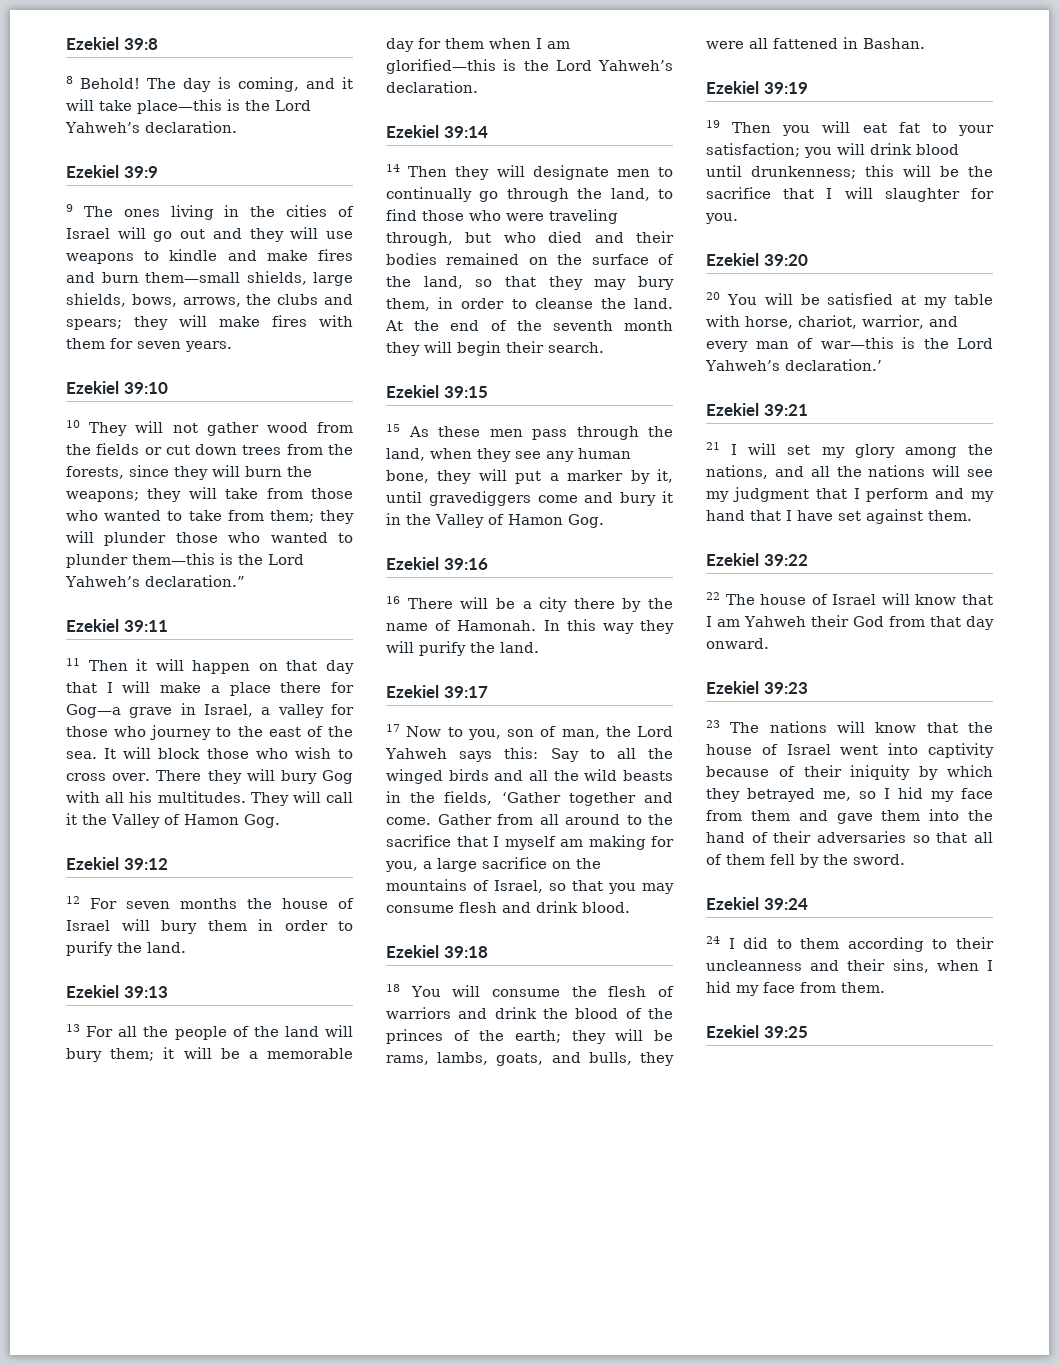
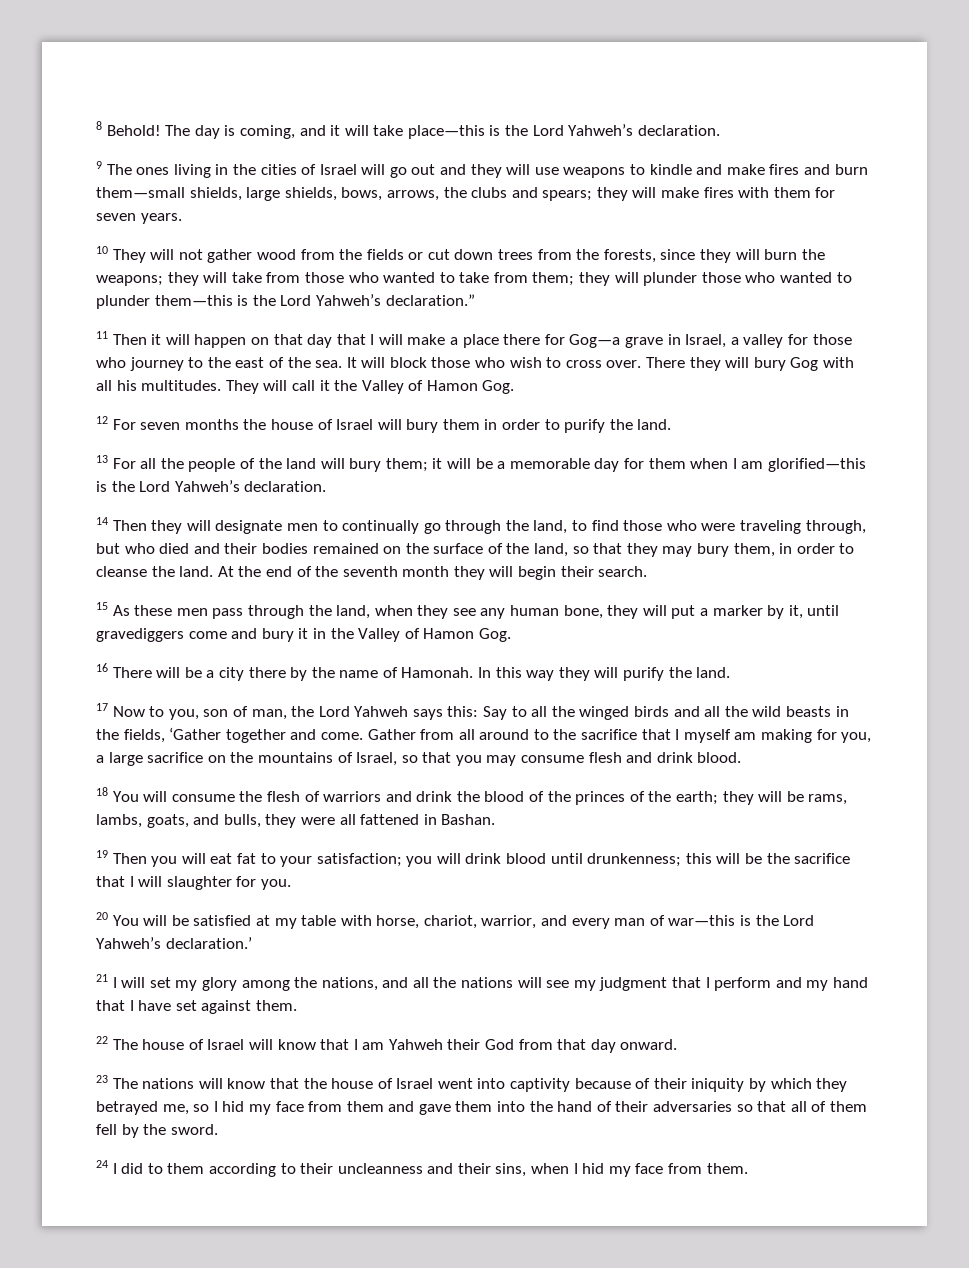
- Ezekiel 39:8
- Ezekiel 39:9
- Ezekiel 39:10
- Ezekiel 39:11
- Ezekiel 39:12
- Ezekiel 39:13
- Ezekiel 39:14
- Ezekiel 39:15
- Ezekiel 39:16
- Ezekiel 39:17
- Ezekiel 39:18
- Ezekiel 39:19
- Ezekiel 39:20
- Ezekiel 39:21
- Ezekiel 39:22
- Ezekiel 39:23
- Ezekiel 39:24
- Ezekiel 39:25

